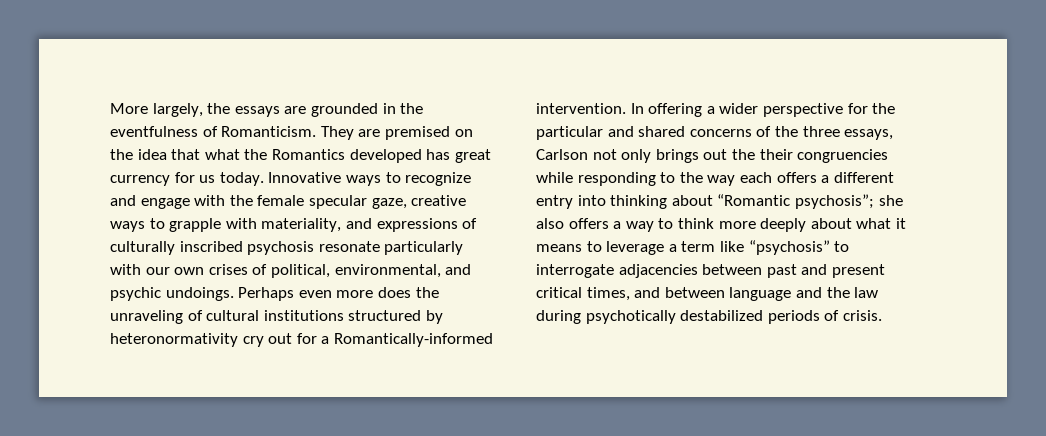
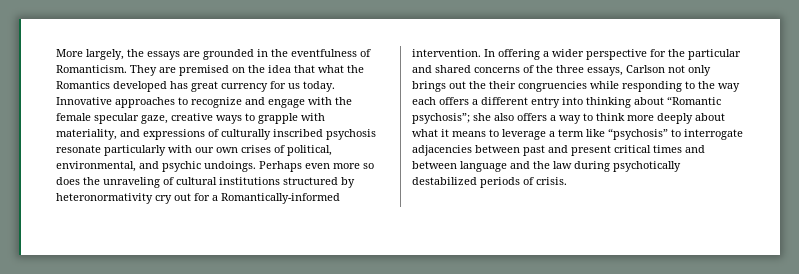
- Innovative ways to recognize and engage with the female specular gaze, creative ways to grapple with materiality, and expressions of culturally inscribed psychosis resonate particularly with our own crises of political, environmental, and psychic undoings.
+ Innovative approaches to recognize and engage with the female specular gaze, creative ways to grapple with materiality, and expressions of culturally inscribed psychosis resonate particularly with our own crises of political, environmental, and psychic undoings.
- Perhaps even more does the unraveling of cultural institutions structured by heteronormativity cry out for a Romantically-informed intervention.
+ Perhaps even more so does the unraveling of cultural institutions structured by heteronormativity cry out for a Romantically-informed intervention.
- she also offers a way to think more deeply about what it means to leverage a term like “psychosis” to interrogate adjacencies between past and present critical times, and between language and the law during psychotically destabilized periods of crisis.
+ she also offers a way to think more deeply about what it means to leverage a term like “psychosis” to interrogate adjacencies between past and present critical times and between language and the law during psychotically destabilized periods of crisis.

